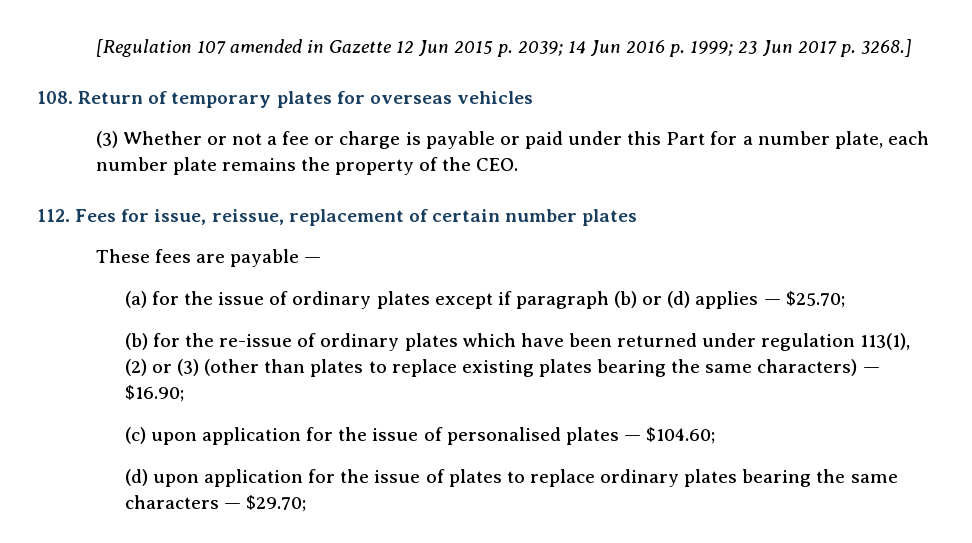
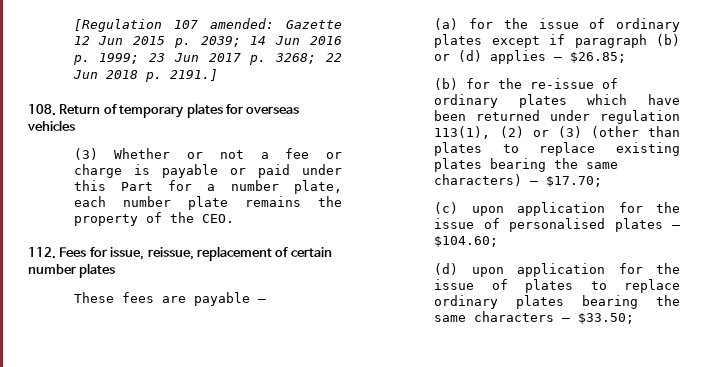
- [Regulation 107 amended in Gazette 12 Jun 2015 p. 2039; 14 Jun 2016 p. 1999; 23 Jun 2017 p. 3268.]
+ [Regulation 107 amended: Gazette 12 Jun 2015 p. 2039; 14 Jun 2016 p. 1999; 23 Jun 2017 p. 3268; 22 Jun 2018 p. 2191.]
- (a) for the issue of ordinary plates except if paragraph (b) or (d) applies — $25.70;
+ (a) for the issue of ordinary plates except if paragraph (b) or (d) applies — $26.85;
- (b) for the re-issue of ordinary plates which have been returned under regulation 113(1), (2) or (3) (other than plates to replace existing plates bearing the same characters) — $16.90;
+ (b) for the re-issue of ordinary plates which have been returned under regulation 113(1), (2) or (3) (other than plates to replace existing plates bearing the same characters) — $17.70;
- (d) upon application for the issue of plates to replace ordinary plates bearing the same characters — $29.70;
+ (d) upon application for the issue of plates to replace ordinary plates bearing the same characters — $33.50;

